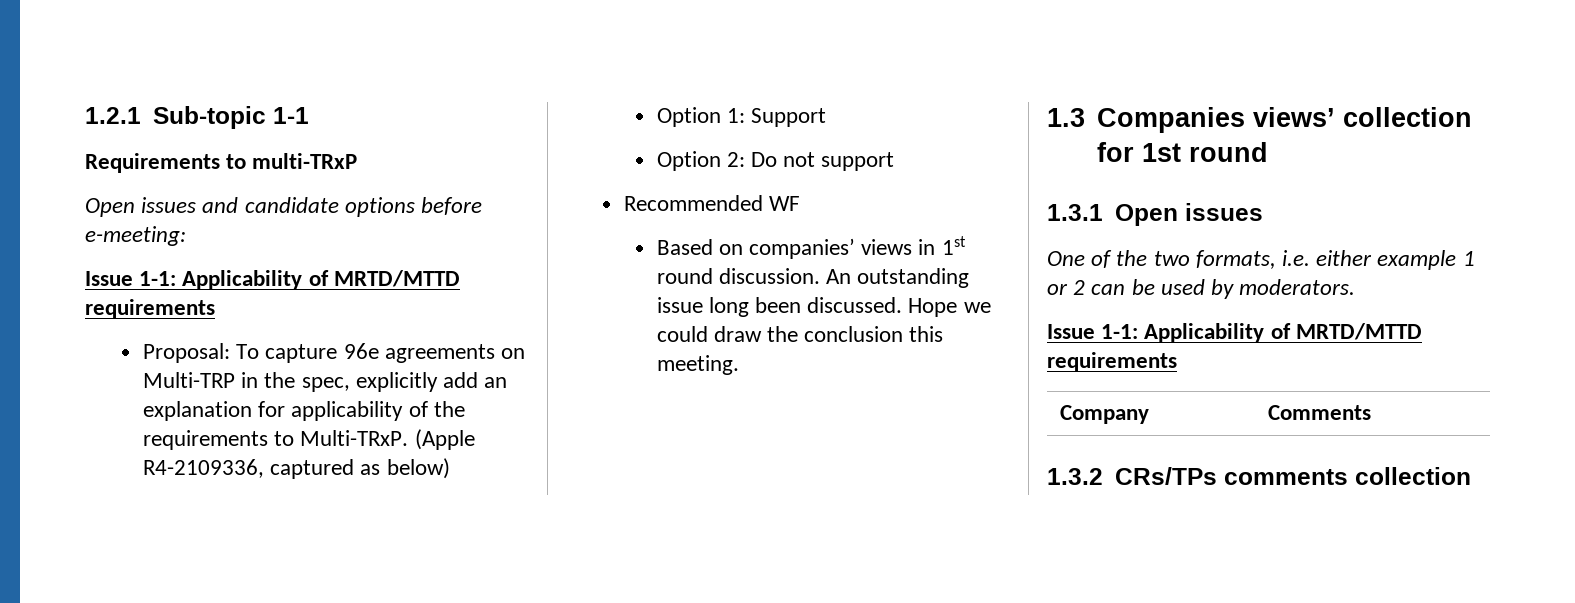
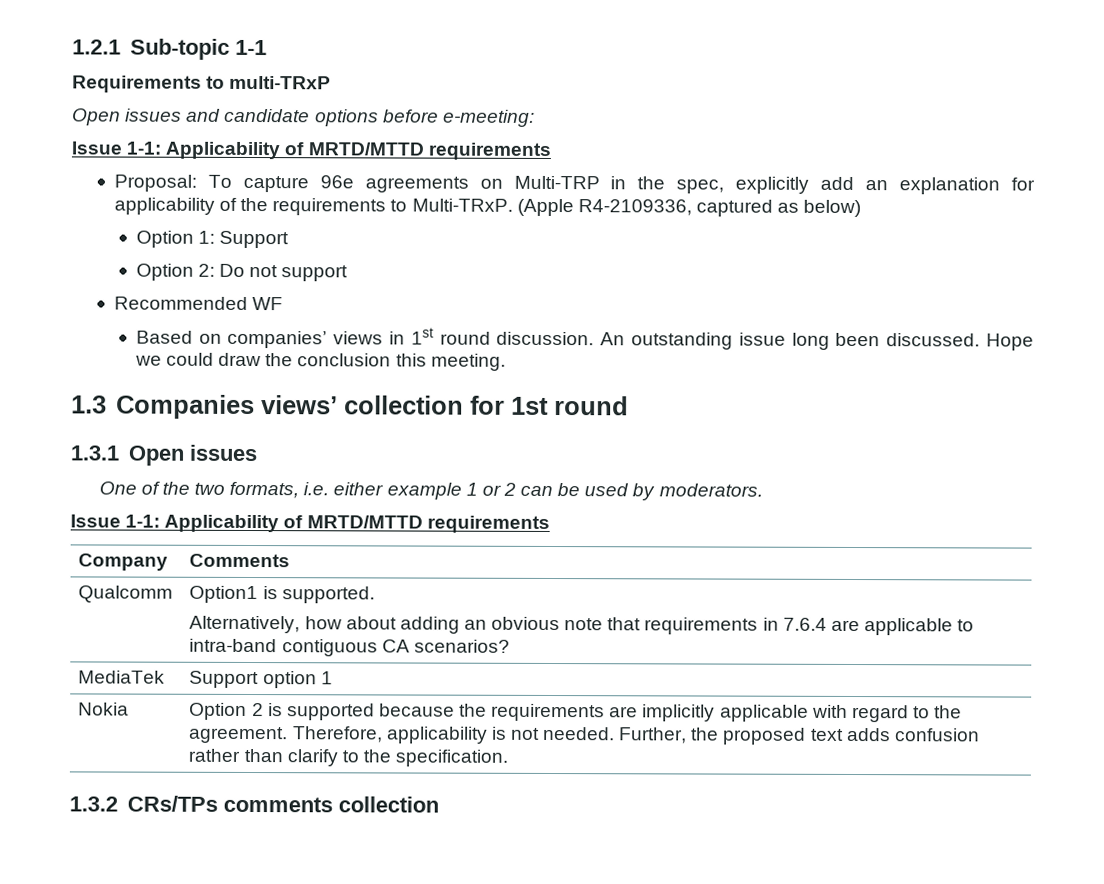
+ Qualcomm | Option1 is supported.
+ Alternatively, how about adding an obvious note that requirements in 7.6.4 are applicable to intra-band contiguous CA scenarios?
+ MediaTek | Support option 1
+ Nokia | Option 2 is supported because the requirements are implicitly applicable with regard to the agreement. Therefore, applicability is not needed. Further, the proposed text adds confusion rather than clarify to the specification.

